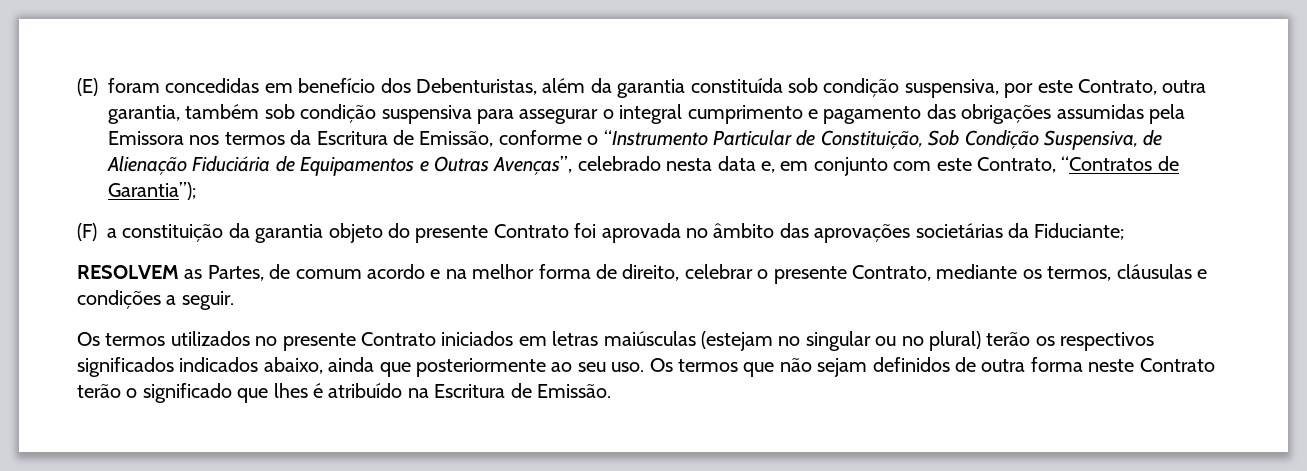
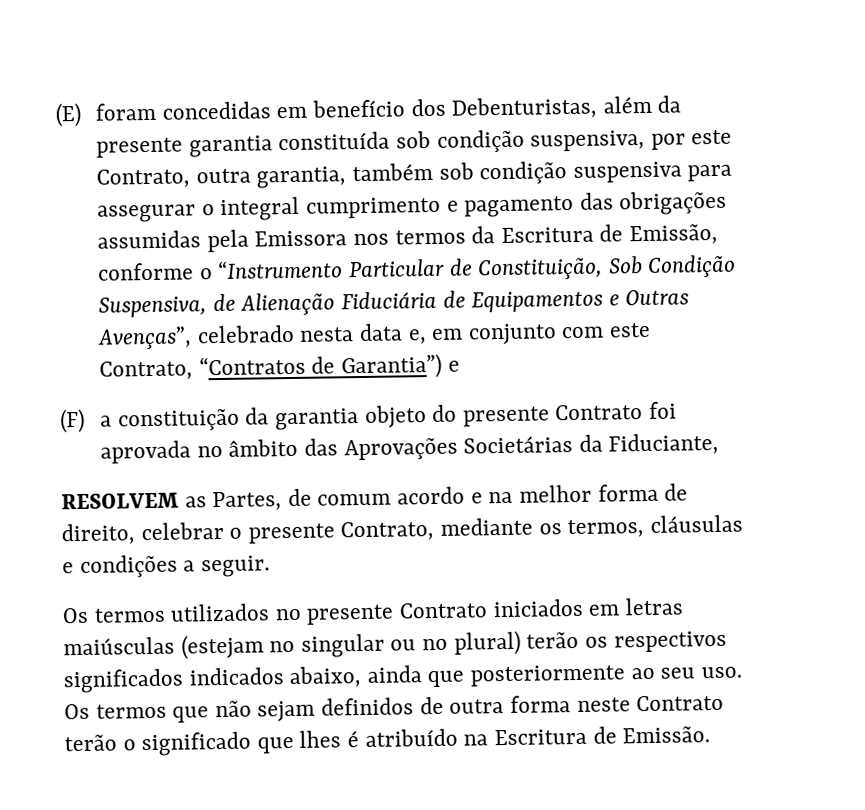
- (E) foram concedidas em benefício dos Debenturistas, além da garantia constituída sob condição suspensiva, por este Contrato, outra garantia, também sob condição suspensiva para assegurar o integral cumprimento e pagamento das obrigações assumidas pela Emissora nos termos da Escritura de Emissão, conforme o “Instrumento Particular de Constituição, Sob Condição Suspensiva, de Alienação Fiduciária de Equipamentos e Outras Avenças”, celebrado nesta data e, em conjunto com este Contrato, “Contratos de Garantia”);
+ (E) foram concedidas em benefício dos Debenturistas, além da presente garantia constituída sob condição suspensiva, por este Contrato, outra garantia, também sob condição suspensiva para assegurar o integral cumprimento e pagamento das obrigações assumidas pela Emissora nos termos da Escritura de Emissão, conforme o “Instrumento Particular de Constituição, Sob Condição Suspensiva, de Alienação Fiduciária de Equipamentos e Outras Avenças”, celebrado nesta data e, em conjunto com este Contrato, “Contratos de Garantia”) e
- (F) a constituição da garantia objeto do presente Contrato foi aprovada no âmbito das aprovações societárias da Fiduciante;
+ (F) a constituição da garantia objeto do presente Contrato foi aprovada no âmbito das Aprovações Societárias da Fiduciante,

